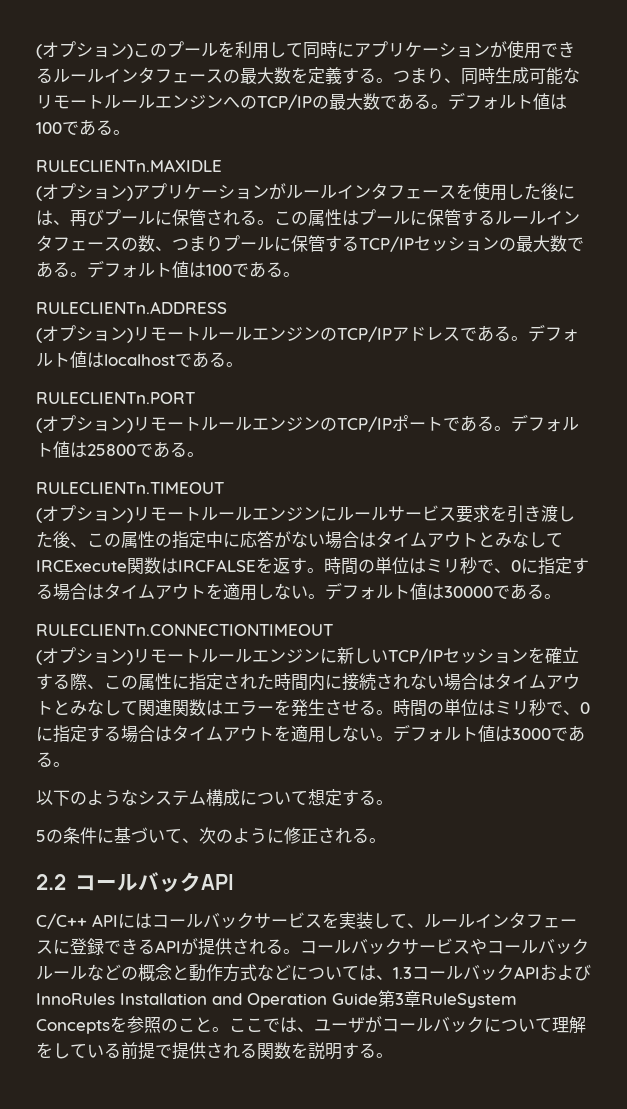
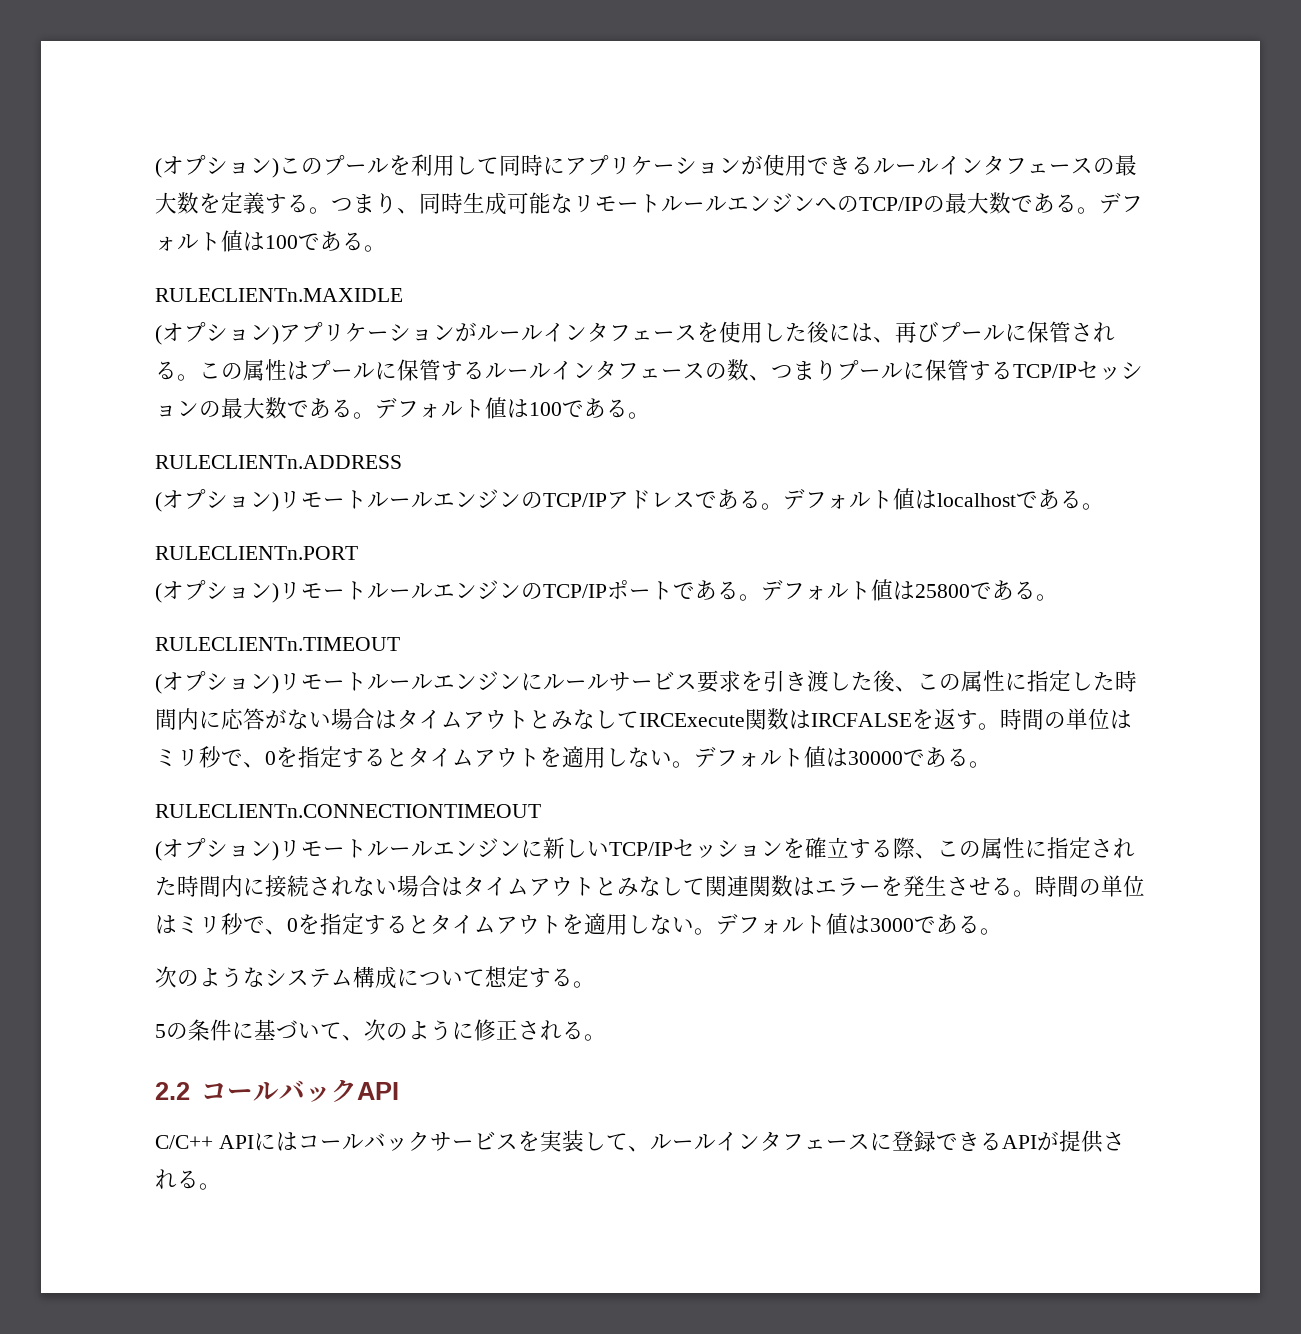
- (オプション)リモートルールエンジンにルールサービス要求を引き渡した後、この属性の指定中に応答がない場合はタイムアウトとみなしてIRCExecute関数はIRCFALSEを返す。時間の単位はミリ秒で、0に指定する場合はタイムアウトを適用しない。
+ (オプション)リモートルールエンジンにルールサービス要求を引き渡した後、この属性に指定した時間内に応答がない場合はタイムアウトとみなしてIRCExecute関数はIRCFALSEを返す。時間の単位はミリ秒で、0を指定するとタイムアウトを適用しない。
- (オプション)リモートルールエンジンに新しいTCP/IPセッションを確立する際、この属性に指定された時間内に接続されない場合はタイムアウトとみなして関連関数はエラーを発生させる。時間の単位はミリ秒で、0に指定する場合はタイムアウトを適用しない。
+ (オプション)リモートルールエンジンに新しいTCP/IPセッションを確立する際、この属性に指定された時間内に接続されない場合はタイムアウトとみなして関連関数はエラーを発生させる。時間の単位はミリ秒で、0を指定するとタイムアウトを適用しない。
- 以下のようなシステム構成について想定する。
+ 次のようなシステム構成について想定する。
- コールバックサービスやコールバックルールなどの概念と動作方式などについては、1.3コールバックAPIおよびInnoRules Installation and Operation Guide第3章RuleSystem Conceptsを参照のこと。ここでは、ユーザがコールバックについて理解をしている前提で提供される関数を説明する。

